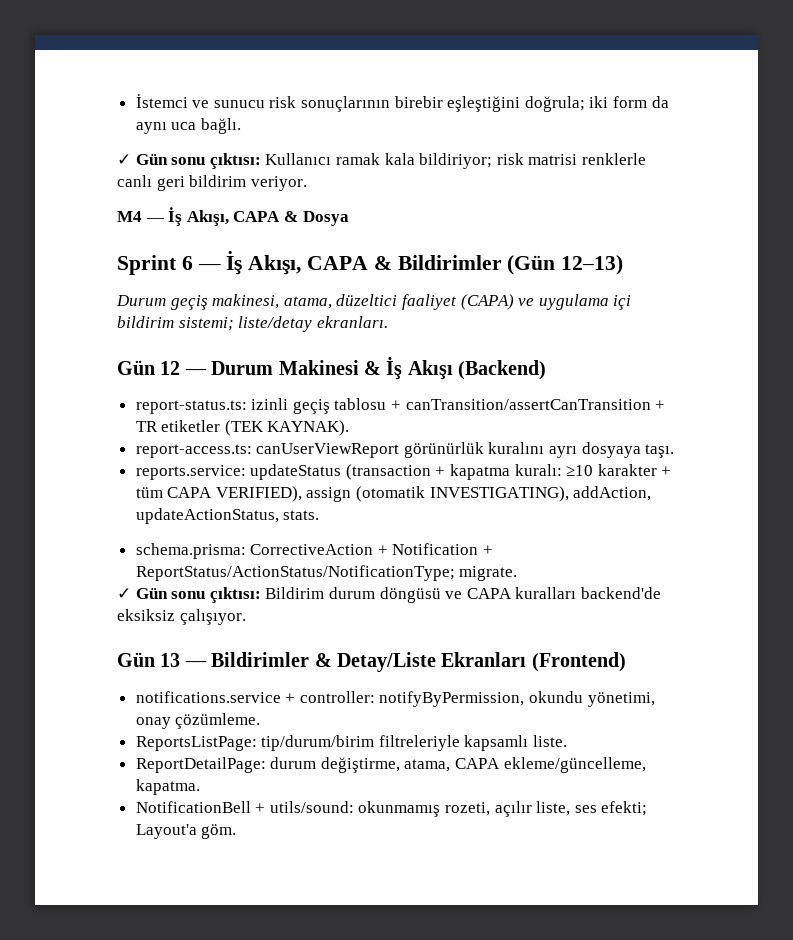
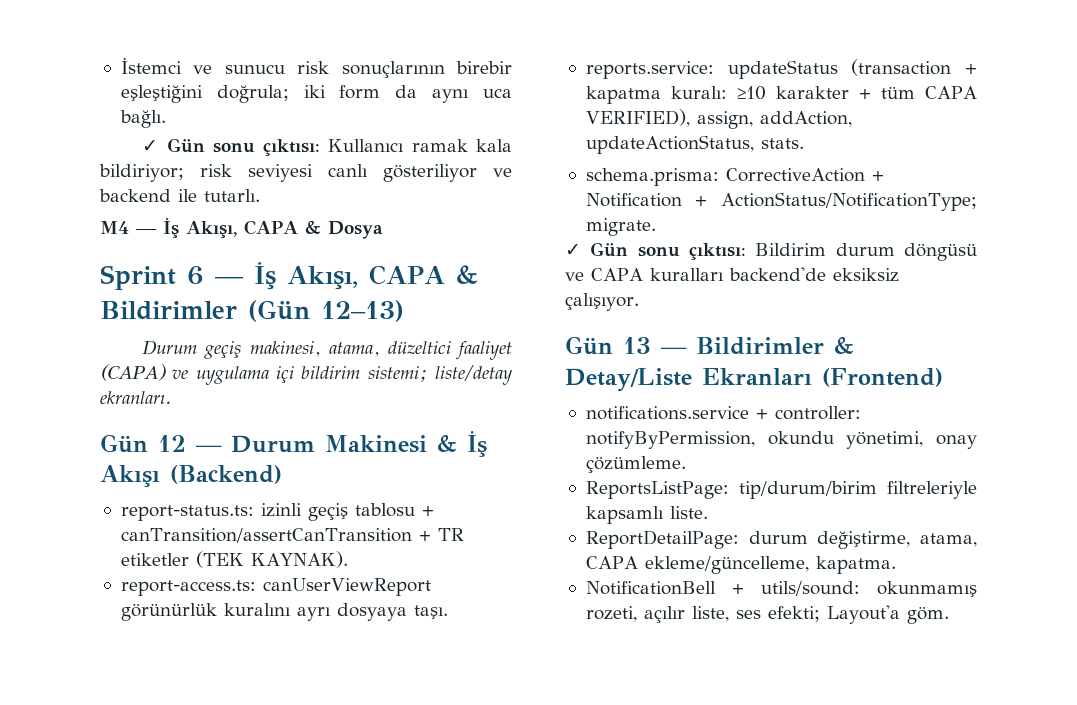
- ✓ Gün sonu çıktısı: Kullanıcı ramak kala bildiriyor; risk matrisi renklerle canlı geri bildirim veriyor.
+ ✓ Gün sonu çıktısı: Kullanıcı ramak kala bildiriyor; risk seviyesi canlı gösteriliyor ve backend ile tutarlı.
- reports.service: updateStatus (transaction + kapatma kuralı: ≥10 karakter + tüm CAPA VERIFIED), assign (otomatik INVESTIGATING), addAction, updateActionStatus, stats.
+ reports.service: updateStatus (transaction + kapatma kuralı: ≥10 karakter + tüm CAPA VERIFIED), assign, addAction, updateActionStatus, stats.
- schema.prisma: CorrectiveAction + Notification + ReportStatus/ActionStatus/NotificationType; migrate.
+ schema.prisma: CorrectiveAction + Notification + ActionStatus/NotificationType; migrate.

